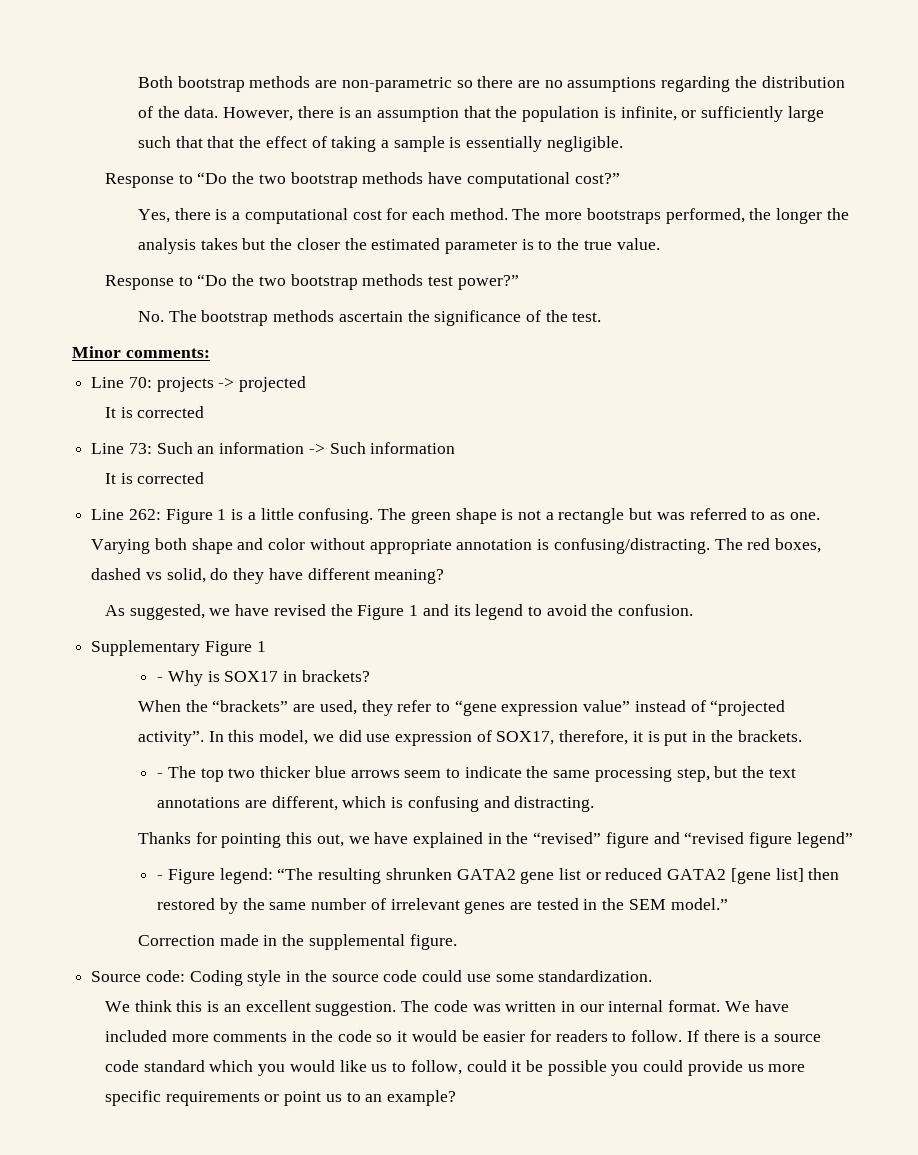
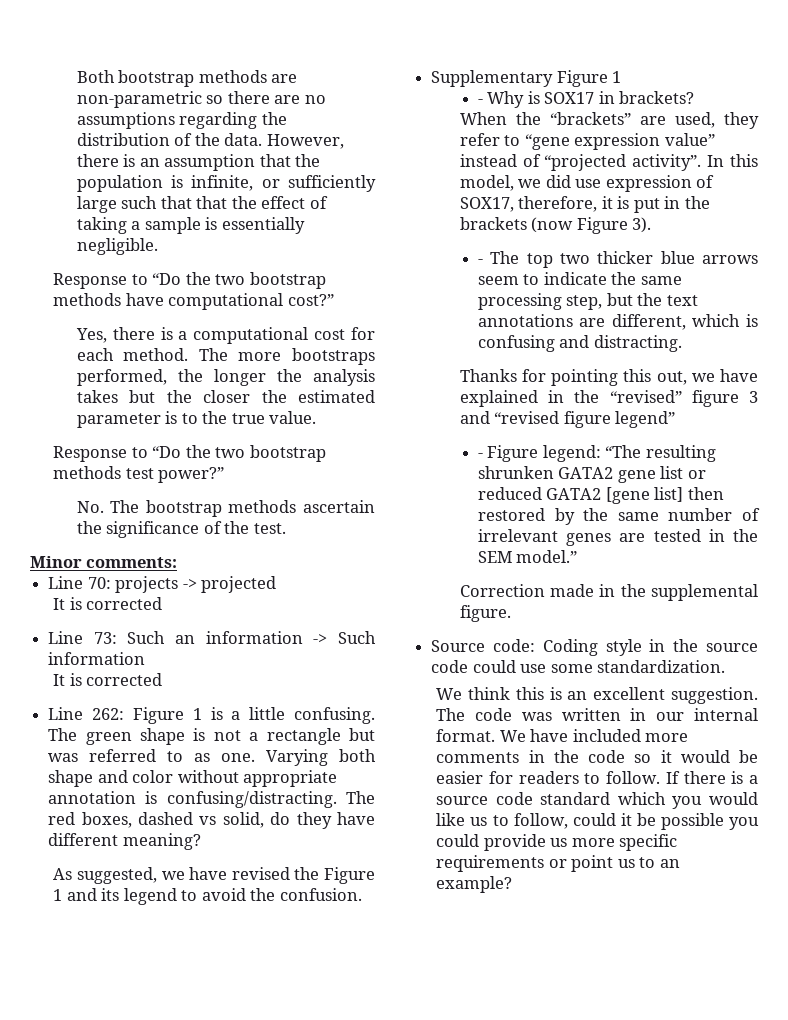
- In this model, we did use expression of SOX17, therefore, it is put in the brackets.
+ In this model, we did use expression of SOX17, therefore, it is put in the brackets (now Figure 3).
- Thanks for pointing this out, we have explained in the “revised” figure and “revised figure legend”
+ Thanks for pointing this out, we have explained in the “revised” figure 3 and “revised figure legend”

